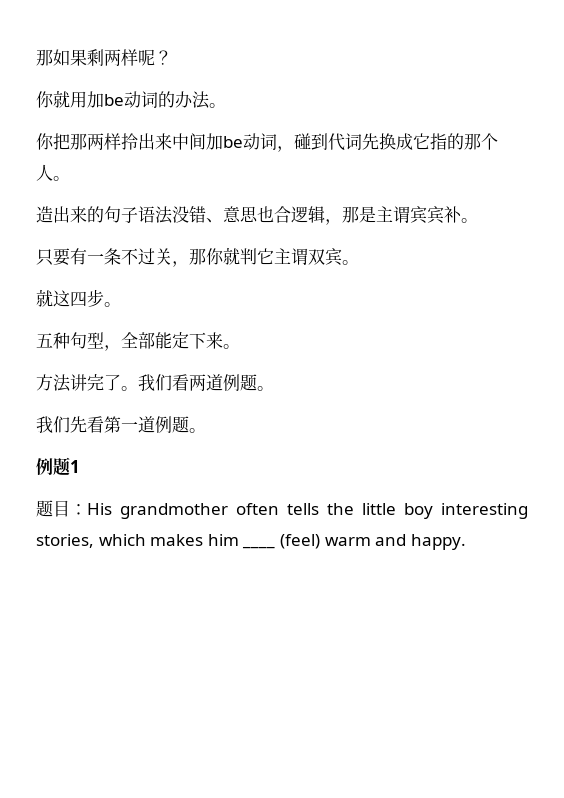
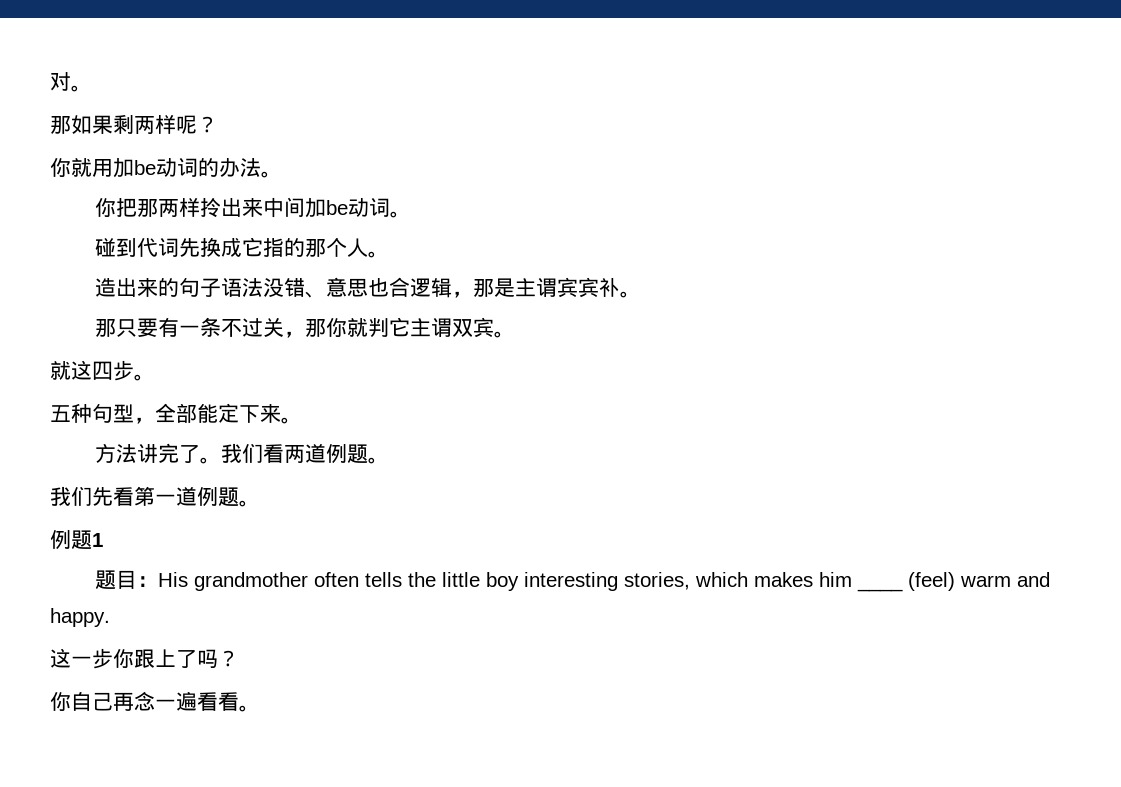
+ 对。
- 你把那两样拎出来中间加be动词，碰到代词先换成它指的那个人。
+ 你把那两样拎出来中间加be动词。
+ 碰到代词先换成它指的那个人。
- 只要有一条不过关，那你就判它主谓双宾。
+ 那只要有一条不过关，那你就判它主谓双宾。
+ 这一步你跟上了吗？
+ 你自己再念一遍看看。

